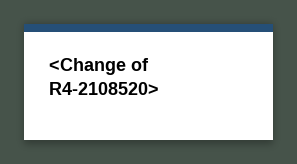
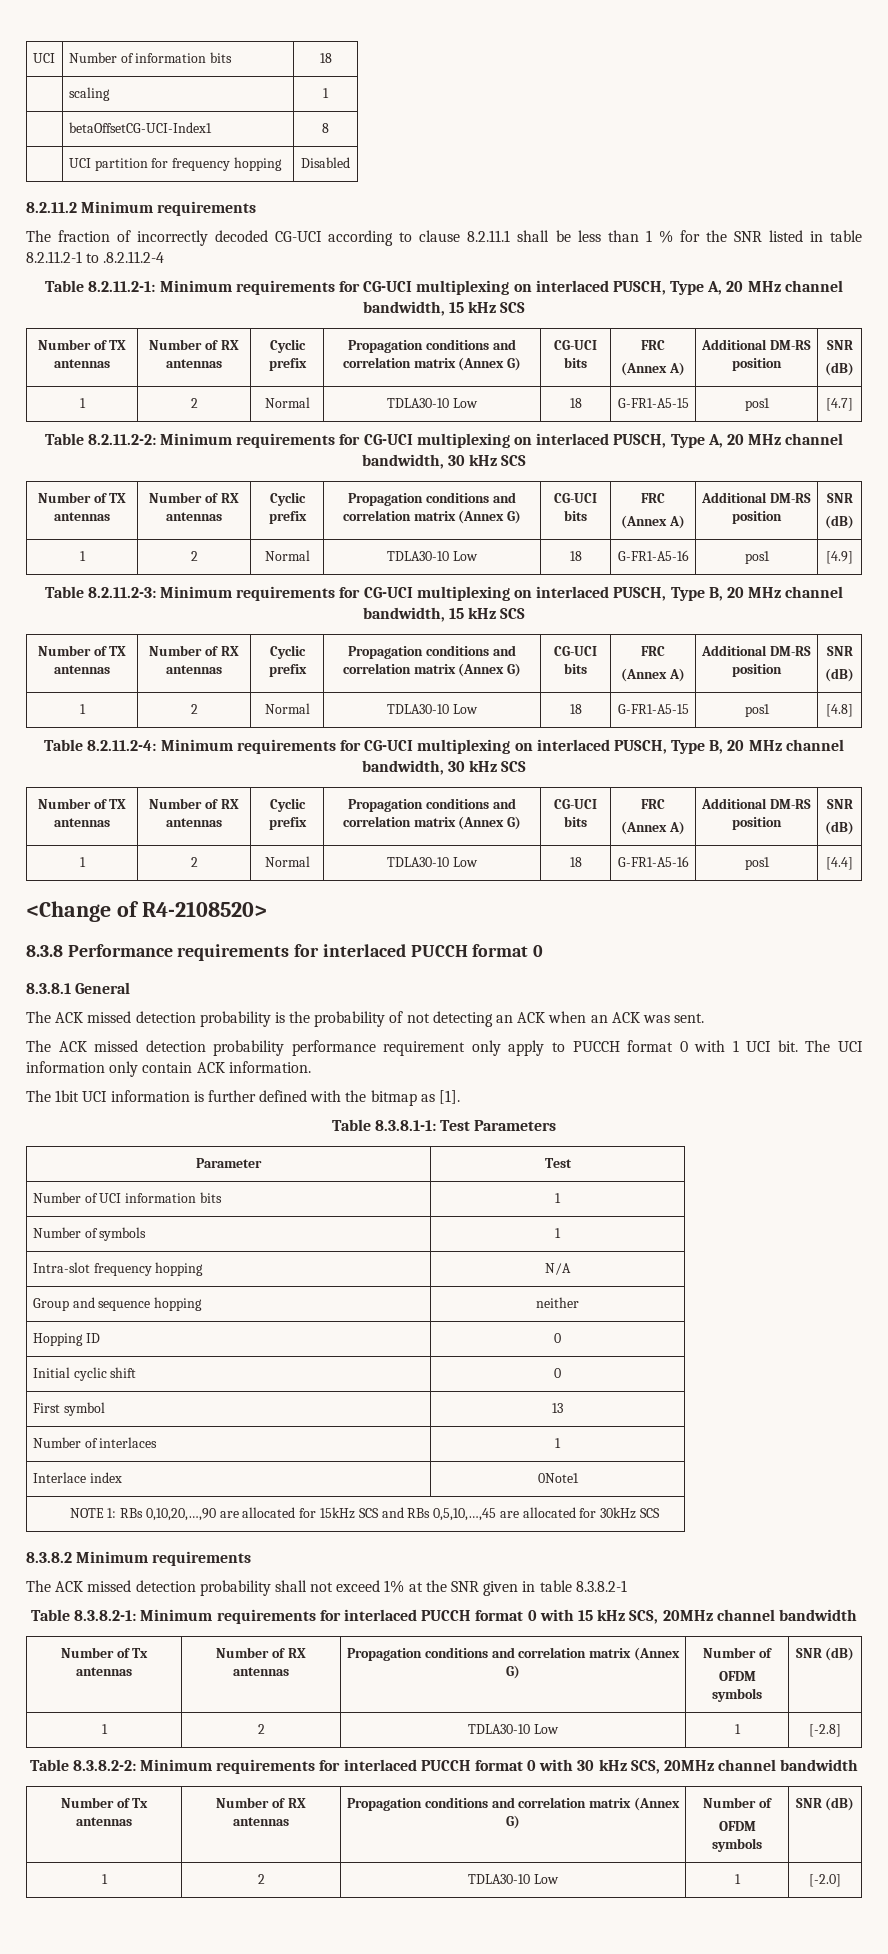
+ UCI | Number of information bits | 18
+ | scaling | 1
+ | betaOffsetCG-UCI-Index1 | 8
+ | UCI partition for frequency hopping | Disabled
+ 8.2.11.2 Minimum requirements
+ The fraction of incorrectly decoded CG-UCI according to clause 8.2.11.1 shall be less than 1 % for the SNR listed in table 8.2.11.2-1 to .8.2.11.2-4
+ Table 8.2.11.2-1: Minimum requirements for CG-UCI multiplexing on interlaced PUSCH, Type A, 20 MHz channel bandwidth, 15 kHz SCS
+ Number of TX antennas | Number of RX antennas | Cyclic prefix | Propagation conditions and correlation matrix (Annex G) | CG-UCI bits | FRC
+ (Annex A) | Additional DM-RS position | SNR
+ (dB)
+ 1 | 2 | Normal | TDLA30-10 Low | 18 | G-FR1-A5-15 | pos1 | [4.7]
+ Table 8.2.11.2-2: Minimum requirements for CG-UCI multiplexing on interlaced PUSCH, Type A, 20 MHz channel bandwidth, 30 kHz SCS
+ Number of TX antennas | Number of RX antennas | Cyclic prefix | Propagation conditions and correlation matrix (Annex G) | CG-UCI bits | FRC
+ (Annex A) | Additional DM-RS position | SNR
+ (dB)
+ 1 | 2 | Normal | TDLA30-10 Low | 18 | G-FR1-A5-16 | pos1 | [4.9]
+ Table 8.2.11.2-3: Minimum requirements for CG-UCI multiplexing on interlaced PUSCH, Type B, 20 MHz channel bandwidth, 15 kHz SCS
+ Number of TX antennas | Number of RX antennas | Cyclic prefix | Propagation conditions and correlation matrix (Annex G) | CG-UCI bits | FRC
+ (Annex A) | Additional DM-RS position | SNR
+ (dB)
+ 1 | 2 | Normal | TDLA30-10 Low | 18 | G-FR1-A5-15 | pos1 | [4.8]
+ Table 8.2.11.2-4: Minimum requirements for CG-UCI multiplexing on interlaced PUSCH, Type B, 20 MHz channel bandwidth, 30 kHz SCS
+ Number of TX antennas | Number of RX antennas | Cyclic prefix | Propagation conditions and correlation matrix (Annex G) | CG-UCI bits | FRC
+ (Annex A) | Additional DM-RS position | SNR
+ (dB)
+ 1 | 2 | Normal | TDLA30-10 Low | 18 | G-FR1-A5-16 | pos1 | [4.4]
  <Change of R4-2108520>
+ 8.3.8 Performance requirements for interlaced PUCCH format 0
+ 8.3.8.1 General
+ The ACK missed detection probability is the probability of not detecting an ACK when an ACK was sent.
+ The ACK missed detection probability performance requirement only apply to PUCCH format 0 with 1 UCI bit. The UCI information only contain ACK information.
+ The 1bit UCI information is further defined with the bitmap as [1].
+ Table 8.3.8.1-1: Test Parameters
+ Parameter | Test
+ Number of UCI information bits | 1
+ Number of symbols | 1
+ Intra-slot frequency hopping | N/A
+ Group and sequence hopping | neither
+ Hopping ID | 0
+ Initial cyclic shift | 0
+ First symbol | 13
+ Number of interlaces | 1
+ Interlace index | 0Note1
+ NOTE 1: RBs 0,10,20,…,90 are allocated for 15kHz SCS and RBs 0,5,10,…,45 are allocated for 30kHz SCS
+ 8.3.8.2 Minimum requirements
+ The ACK missed detection probability shall not exceed 1% at the SNR given in table 8.3.8.2-1
+ Table 8.3.8.2-1: Minimum requirements for interlaced PUCCH format 0 with 15 kHz SCS, 20MHz channel bandwidth
+ Number of Tx antennas | Number of RX antennas | Propagation conditions and correlation matrix (Annex G) | Number of
+ OFDM symbols | SNR (dB)
+ 1 | 2 | TDLA30-10 Low | 1 | [-2.8]
+ Table 8.3.8.2-2: Minimum requirements for interlaced PUCCH format 0 with 30 kHz SCS, 20MHz channel bandwidth
+ Number of Tx antennas | Number of RX antennas | Propagation conditions and correlation matrix (Annex G) | Number of
+ OFDM symbols | SNR (dB)
+ 1 | 2 | TDLA30-10 Low | 1 | [-2.0]

